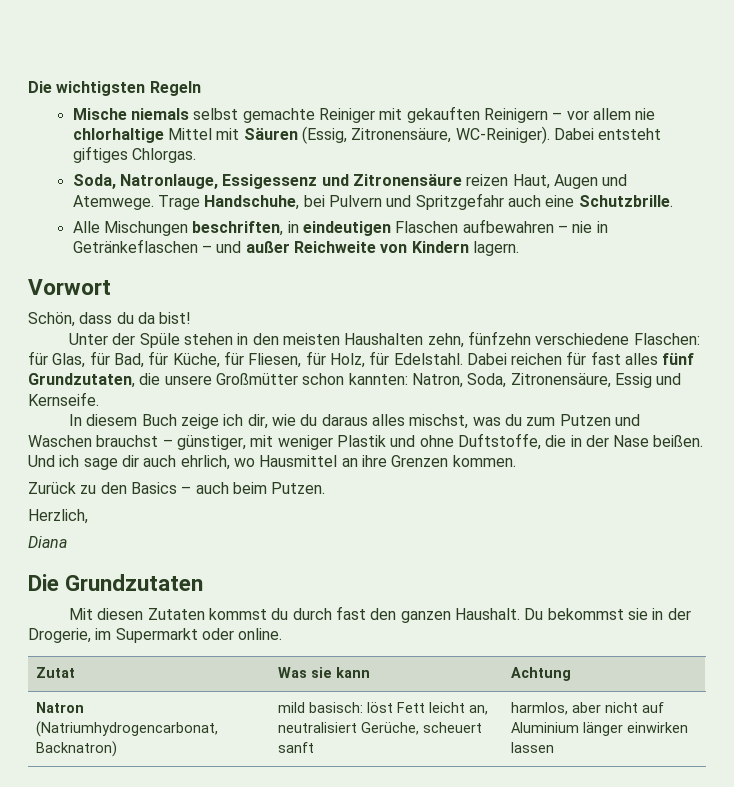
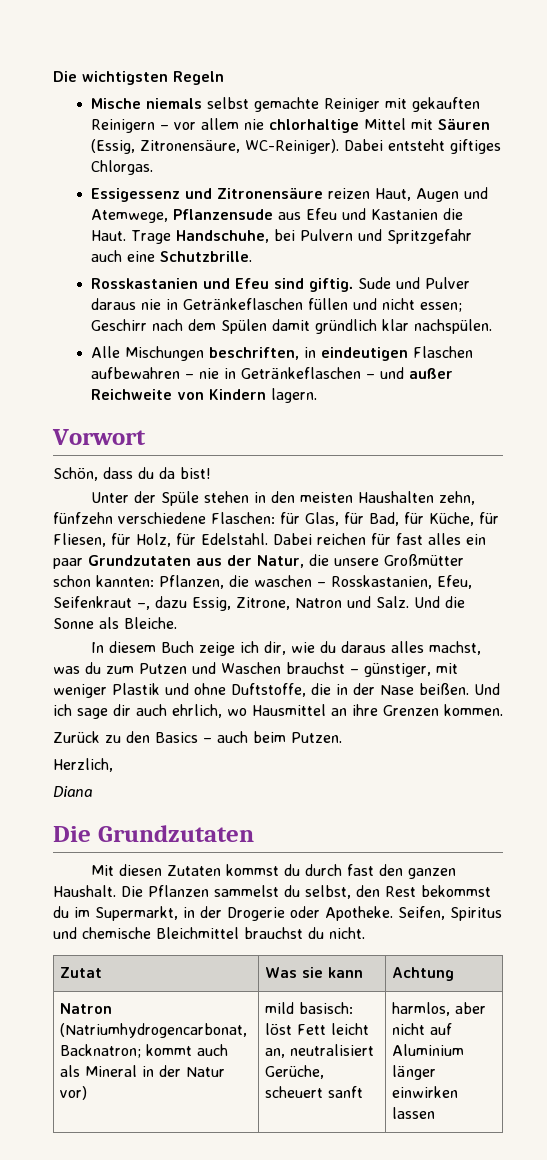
- Soda, Natronlauge, Essigessenz und Zitronensäure reizen Haut, Augen und Atemwege.
+ Essigessenz und Zitronensäure reizen Haut, Augen und Atemwege, Pflanzensude aus Efeu und Kastanien die Haut.
+ Rosskastanien und Efeu sind giftig. Sude und Pulver daraus nie in Getränkeflaschen füllen und nicht essen; Geschirr nach dem Spülen damit gründlich klar nachspülen.
- Dabei reichen für fast alles fünf Grundzutaten, die unsere Großmütter schon kannten: Natron, Soda, Zitronensäure, Essig und Kernseife.
+ Dabei reichen für fast alles ein paar Grundzutaten aus der Natur, die unsere Großmütter schon kannten: Pflanzen, die waschen – Rosskastanien, Efeu, Seifenkraut –, dazu Essig, Zitrone, Natron und Salz. Und die Sonne als Bleiche.
- In diesem Buch zeige ich dir, wie du daraus alles mischst, was du zum Putzen und Waschen brauchst – günstiger, mit weniger Plastik und ohne Duftstoffe, die in der Nase beißen.
+ In diesem Buch zeige ich dir, wie du daraus alles machst, was du zum Putzen und Waschen brauchst – günstiger, mit weniger Plastik und ohne Duftstoffe, die in der Nase beißen.
- Du bekommst sie in der Drogerie, im Supermarkt oder online.
+ Die Pflanzen sammelst du selbst, den Rest bekommst du im Supermarkt, in der Drogerie oder Apotheke. Seifen, Spiritus und chemische Bleichmittel brauchst du nicht.
- Natron (Natriumhydrogencarbonat, Backnatron) | mild basisch: löst Fett leicht an, neutralisiert Gerüche, scheuert sanft | harmlos, aber nicht auf Aluminium länger einwirken lassen
+ Natron (Natriumhydrogencarbonat, Backnatron; kommt auch als Mineral in der Natur vor) | mild basisch: löst Fett leicht an, neutralisiert Gerüche, scheuert sanft | harmlos, aber nicht auf Aluminium länger einwirken lassen

